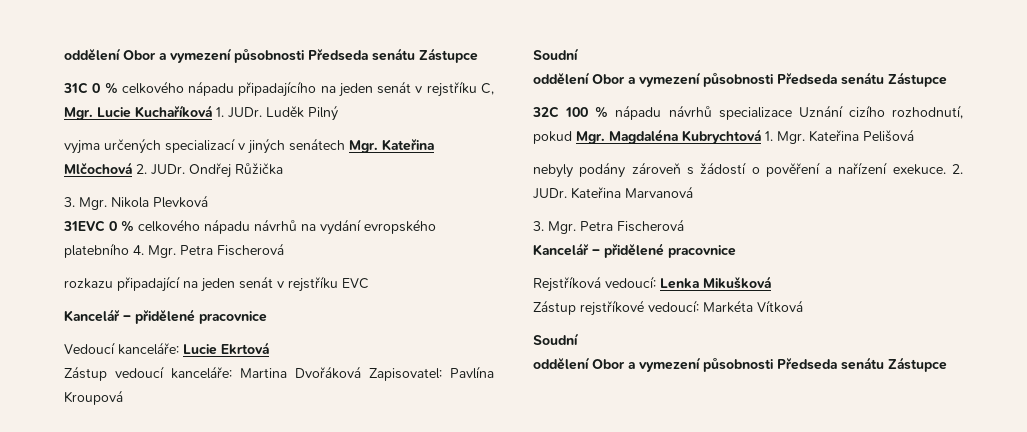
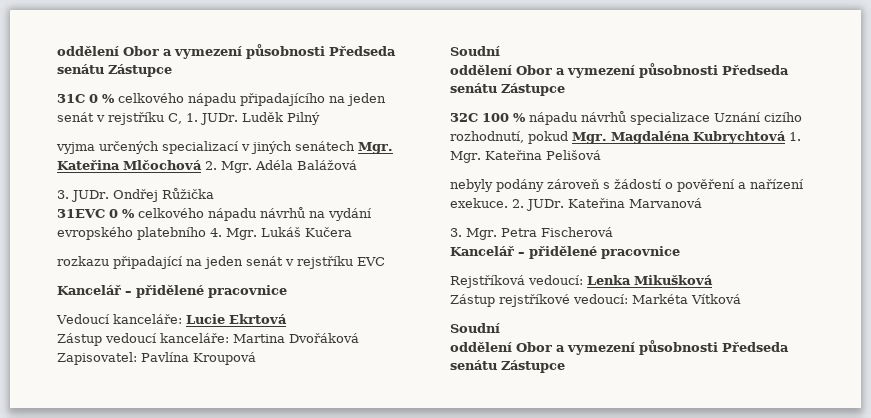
- 31C 0 % celkového nápadu připadajícího na jeden senát v rejstříku C, Mgr. Lucie Kuchaříková 1. JUDr.
+ 31C 0 % celkového nápadu připadajícího na jeden senát v rejstříku C, 1. JUDr.
- vyjma určených specializací v jiných senátech Mgr. Kateřina Mlčochová 2. JUDr.
+ vyjma určených specializací v jiných senátech Mgr. Kateřina Mlčochová 2. Mgr. Adéla Balážová
+ 3. JUDr.
- 3. Mgr. Nikola Plevková
- 31EVC 0 % celkového nápadu návrhů na vydání evropského platebního 4. Mgr. Petra Fischerová
+ 31EVC 0 % celkového nápadu návrhů na vydání evropského platebního 4. Mgr. Lukáš Kučera

